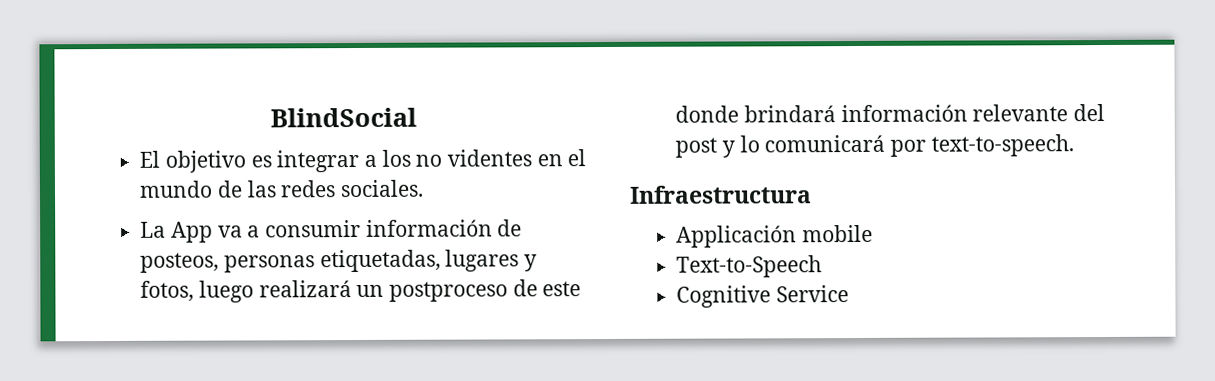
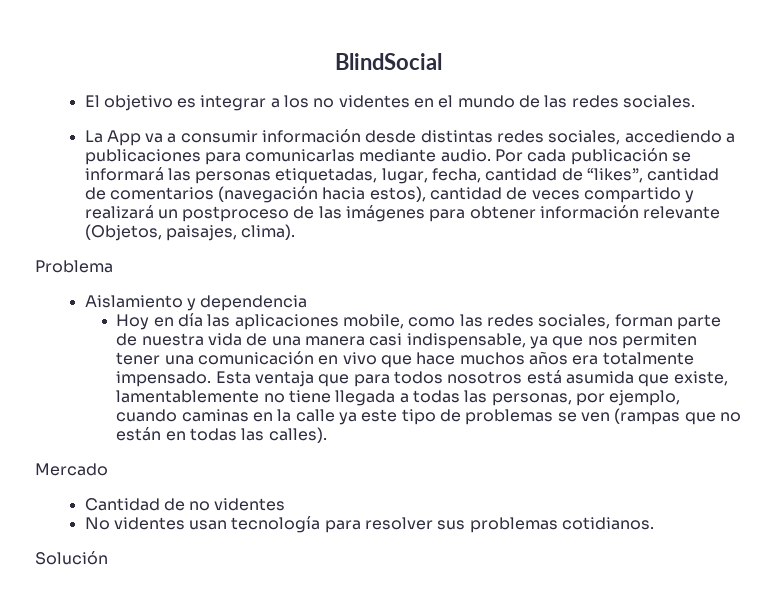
- La App va a consumir información de posteos, personas etiquetadas, lugares y fotos, luego realizará un postproceso de este donde brindará información relevante del post y lo comunicará por text-to-speech.
- Infraestructura
- Applicación mobile
- Text-to-Speech
- Cognitive Service
+ La App va a consumir información desde distintas redes sociales, accediendo a publicaciones para comunicarlas mediante audio. Por cada publicación se informará las personas etiquetadas, lugar, fecha, cantidad de “likes”, cantidad de comentarios (navegación hacia estos), cantidad de veces compartido y realizará un postproceso de las imágenes para obtener información relevante (Objetos, paisajes, clima).
+ Problema
+ Aislamiento y dependencia
+ Hoy en día las aplicaciones mobile, como las redes sociales, forman parte de nuestra vida de una manera casi indispensable, ya que nos permiten tener una comunicación en vivo que hace muchos años era totalmente impensado. Esta ventaja que para todos nosotros está asumida que existe, lamentablemente no tiene llegada a todas las personas, por ejemplo, cuando caminas en la calle ya este tipo de problemas se ven (rampas que no están en todas las calles).
+ Mercado
+ Cantidad de no videntes
+ No videntes usan tecnología para resolver sus problemas cotidianos.
+ Solución

